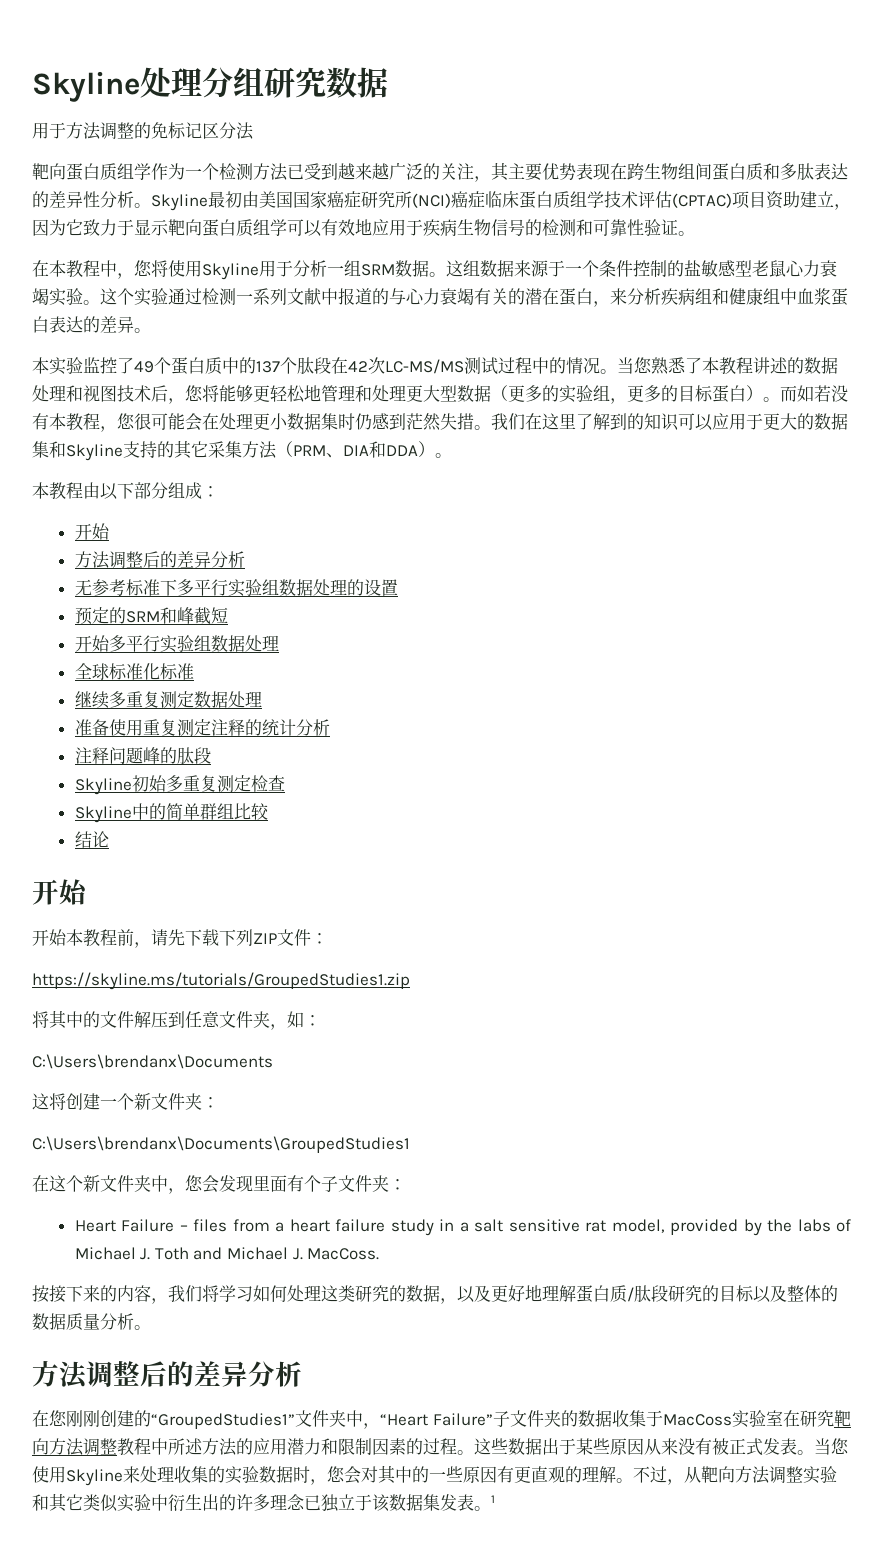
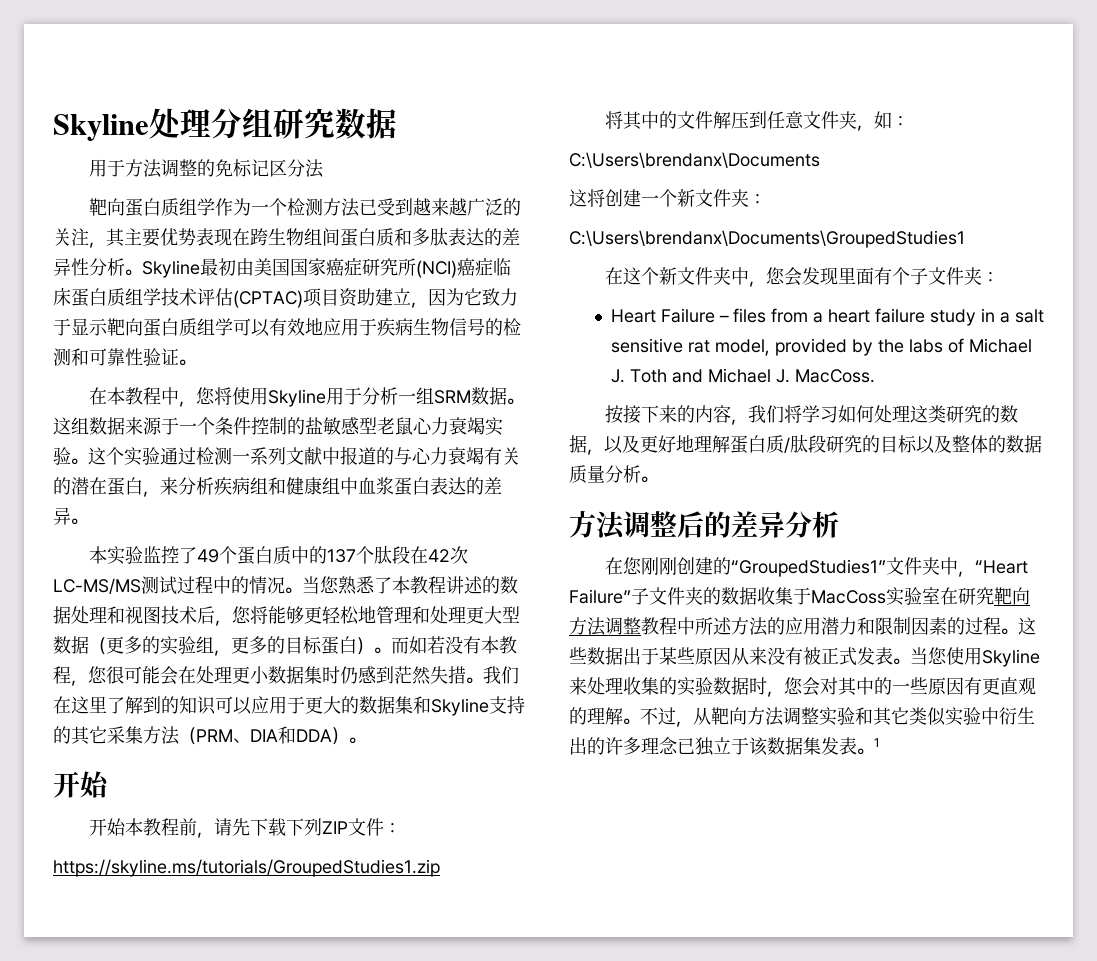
- 本教程由以下部分组成：
- 开始
- 方法调整后的差异分析
- 无参考标准下多平行实验组数据处理的设置
- 预定的SRM和峰截短
- 开始多平行实验组数据处理
- 全球标准化标准
- 继续多重复测定数据处理
- 准备使用重复测定注释的统计分析
- 注释问题峰的肽段
- Skyline初始多重复测定检查
- Skyline中的简单群组比较
- 结论

